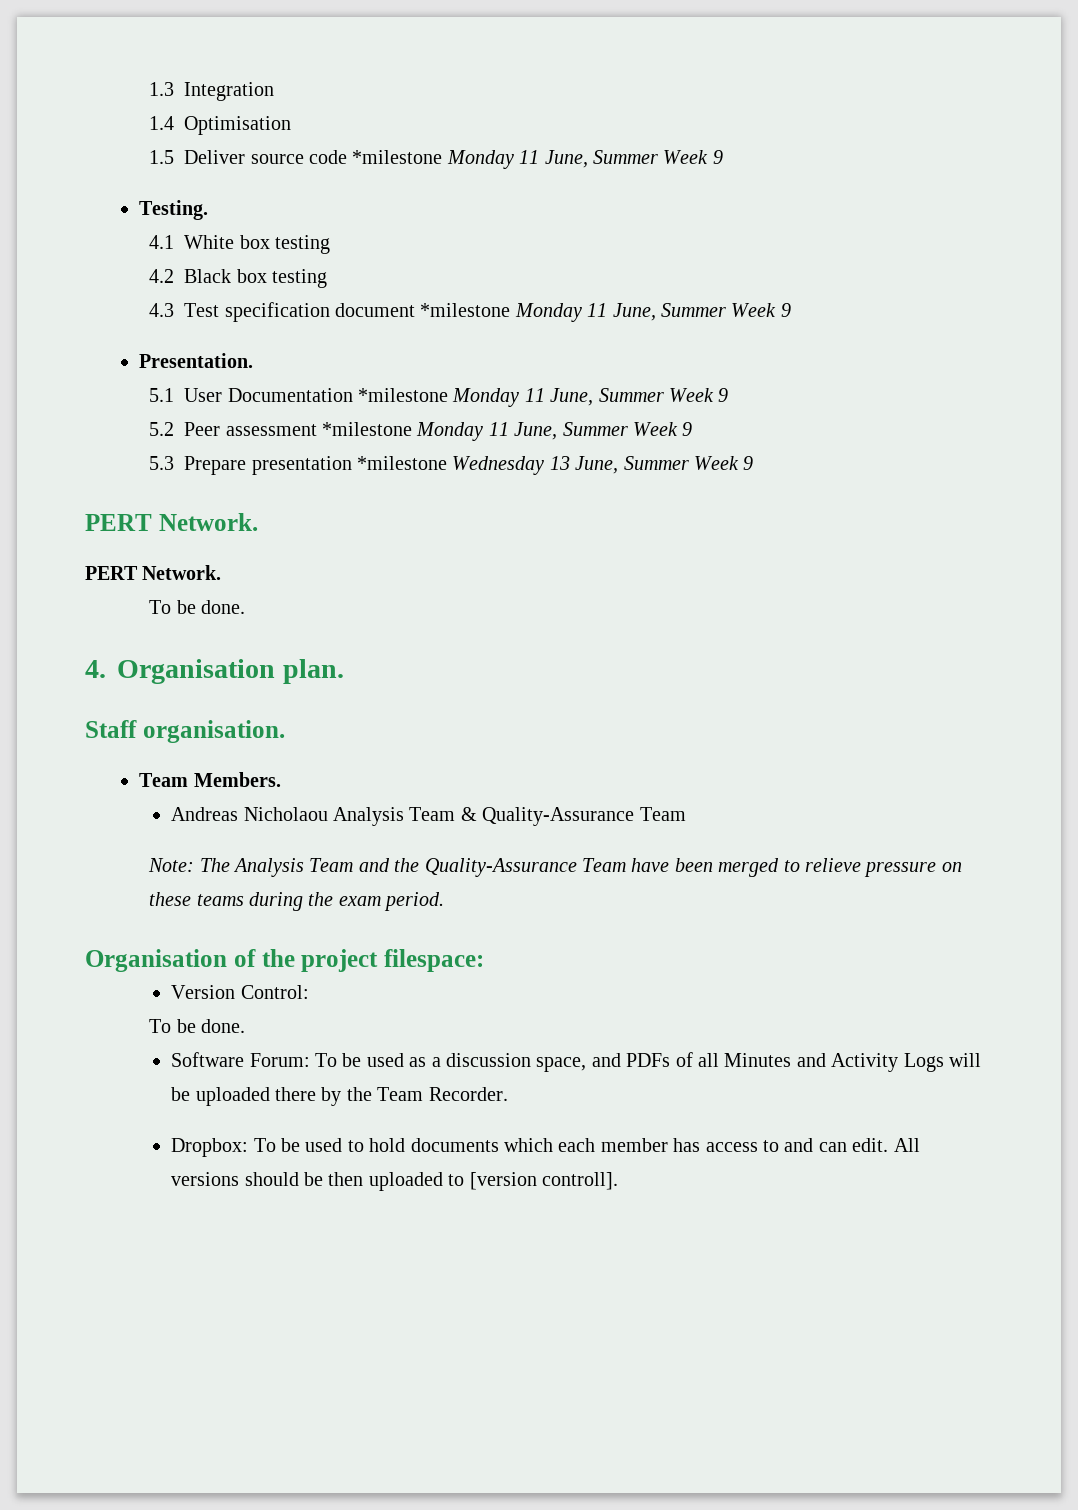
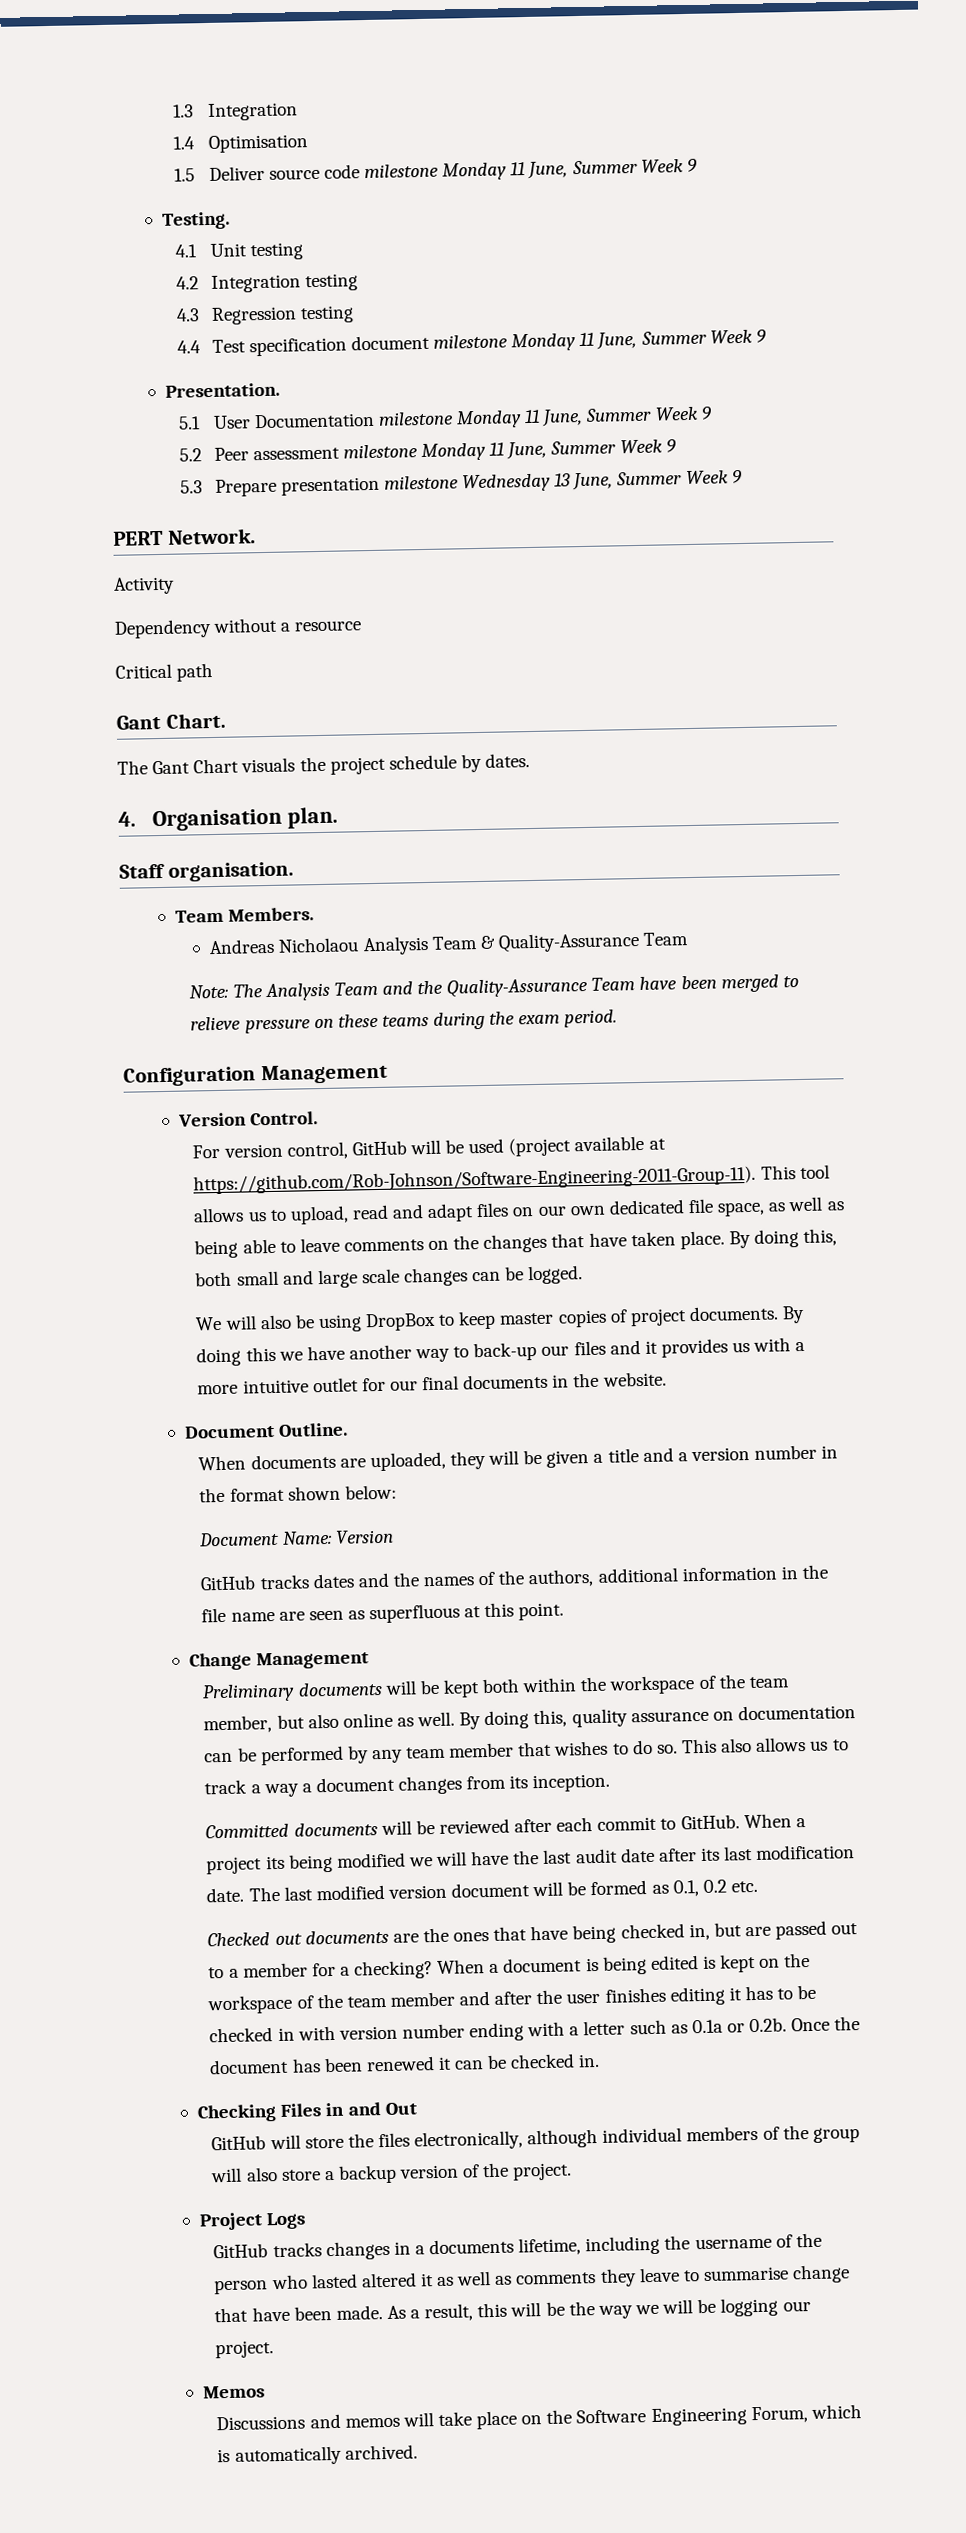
- 1.5 Deliver source code *milestone Monday 11 June, Summer Week 9
+ 1.5 Deliver source code milestone Monday 11 June, Summer Week 9
- 4.1 White box testing
+ 4.1 Unit testing
- 4.2 Black box testing
- 4.3 Test specification document *milestone Monday 11 June, Summer Week 9
+ 4.2 Integration testing
+ 4.3 Regression testing
+ 4.4 Test specification document milestone Monday 11 June, Summer Week 9
- 5.1 User Documentation *milestone Monday 11 June, Summer Week 9
+ 5.1 User Documentation milestone Monday 11 June, Summer Week 9
- 5.2 Peer assessment *milestone Monday 11 June, Summer Week 9
+ 5.2 Peer assessment milestone Monday 11 June, Summer Week 9
- 5.3 Prepare presentation *milestone Wednesday 13 June, Summer Week 9
+ 5.3 Prepare presentation milestone Wednesday 13 June, Summer Week 9
  PERT Network.
- PERT Network.
- To be done.
+ Activity
+ Dependency without a resource
+ Critical path
+ Gant Chart.
+ The Gant Chart visuals the project schedule by dates.
- Organisation of the project filespace:
- Version Control:
- To be done.
- Software Forum: To be used as a discussion space, and PDFs of all Minutes and Activity Logs will be uploaded there by the Team Recorder.
- Dropbox: To be used to hold documents which each member has access to and can edit. All versions should be then uploaded to [version controll].
+ Configuration Management
+ Version Control.
+ For version control, GitHub will be used (project available at https://github.com/Rob-Johnson/Software-Engineering-2011-Group-11). This tool allows us to upload, read and adapt files on our own dedicated file space, as well as being able to leave comments on the changes that have taken place. By doing this, both small and large scale changes can be logged.
+ We will also be using DropBox to keep master copies of project documents. By doing this we have another way to back-up our files and it provides us with a more intuitive outlet for our final documents in the website.
+ Document Outline.
+ When documents are uploaded, they will be given a title and a version number in the format shown below:
+ Document Name: Version
+ GitHub tracks dates and the names of the authors, additional information in the file name are seen as superfluous at this point.
+ Change Management
+ Preliminary documents will be kept both within the workspace of the team member, but also online as well. By doing this, quality assurance on documentation can be performed by any team member that wishes to do so. This also allows us to track a way a document changes from its inception.
+ Committed documents will be reviewed after each commit to GitHub. When a project its being modified we will have the last audit date after its last modification date. The last modified version document will be formed as 0.1, 0.2 etc.
+ Checked out documents are the ones that have being checked in, but are passed out to a member for a checking? When a document is being edited is kept on the workspace of the team member and after the user finishes editing it has to be checked in with version number ending with a letter such as 0.1a or 0.2b. Once the document has been renewed it can be checked in.
+ Checking Files in and Out
+ GitHub will store the files electronically, although individual members of the group will also store a backup version of the project.
+ Project Logs
+ GitHub tracks changes in a documents lifetime, including the username of the person who lasted altered it as well as comments they leave to summarise change that have been made. As a result, this will be the way we will be logging our project.
+ Memos
+ Discussions and memos will take place on the Software Engineering Forum, which is automatically archived.

